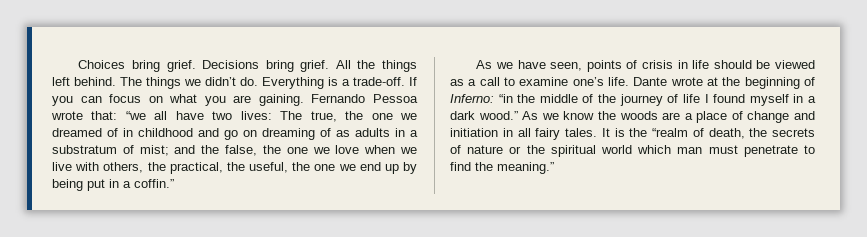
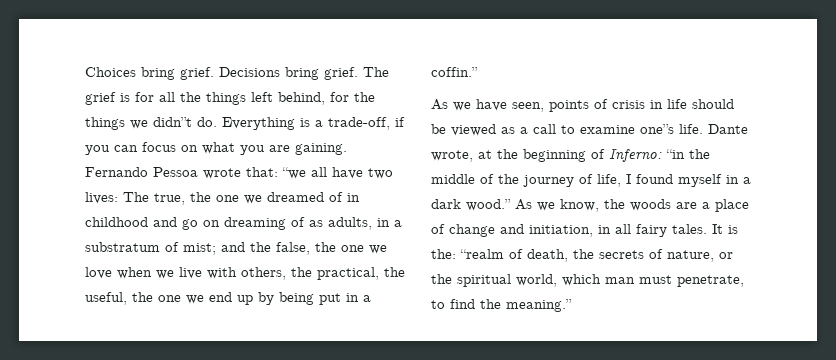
- All the things left behind. The things we didn’t do.
+ The grief is for all the things left behind, for the things we didn”t do.
- Everything is a trade-off. If you can focus on what you are gaining.
+ Everything is a trade-off, if you can focus on what you are gaining.
- Fernando Pessoa wrote that: “we all have two lives: The true, the one we dreamed of in childhood and go on dreaming of as adults in a substratum of mist; and the false, the one we love when we live with others, the practical, the useful, the one we end up by being put in a coffin.”
+ Fernando Pessoa wrote that: “we all have two lives: The true, the one we dreamed of in childhood and go on dreaming of as adults, in a substratum of mist; and the false, the one we love when we live with others, the practical, the useful, the one we end up by being put in a coffin.”
- As we have seen, points of crisis in life should be viewed as a call to examine one’s life.
+ As we have seen, points of crisis in life should be viewed as a call to examine one”s life.
- Dante wrote at the beginning of Inferno: “in the middle of the journey of life I found myself in a dark wood.”
+ Dante wrote, at the beginning of Inferno: “in the middle of the journey of life, I found myself in a dark wood.”
- As we know the woods are a place of change and initiation in all fairy tales.
+ As we know, the woods are a place of change and initiation, in all fairy tales.
- It is the “realm of death, the secrets of nature or the spiritual world which man must penetrate to find the meaning.”
+ It is the: “realm of death, the secrets of nature, or the spiritual world, which man must penetrate, to find the meaning.”

